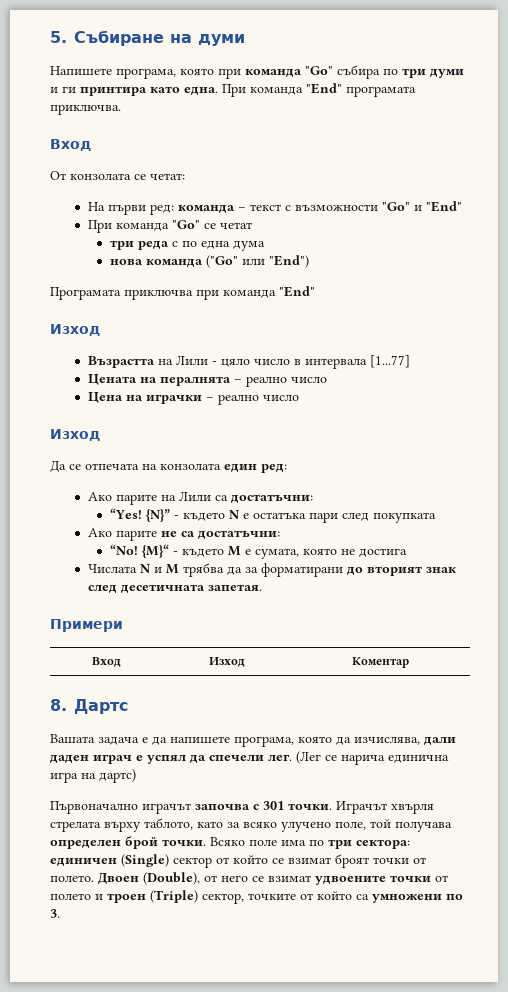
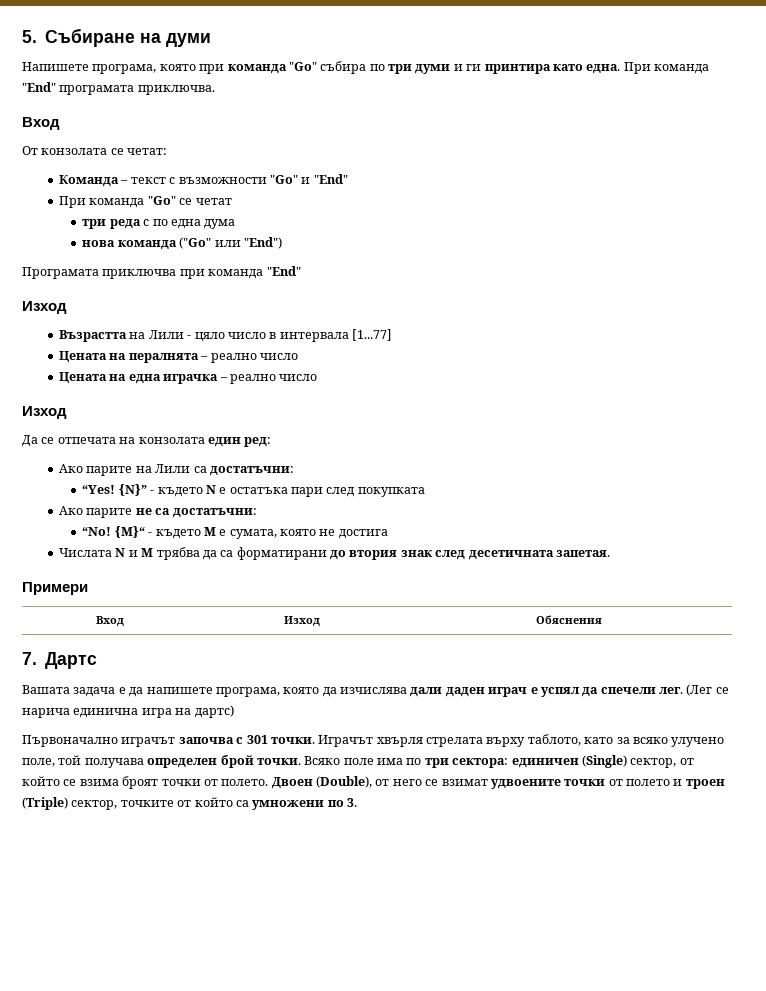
- На първи ред: команда – текст с възможности "Go" и "End"
+ Команда – текст с възможности "Go" и "End"
- Цена на играчки – реално число
+ Цената на една играчка – реално число
- Числата N и M трябва да за форматирани до вторият знак след десетичната запетая.
+ Числата N и M трябва да са форматирани до втория знак след десетичната запетая.
- Вход | Изход | Коментар
- 8. Дартс
+ Вход | Изход | Обяснения
+ 7. Дартс
- Вашата задача е да напишете програма, която да изчислява, дали даден играч е успял да спечели лег.
+ Вашата задача е да напишете програма, която да изчислява дали даден играч е успял да спечели лег.
- Всяко поле има по три сектора: единичен (Single) сектор от който се взимат броят точки от полето.
+ Всяко поле има по три сектора: единичен (Single) сектор, от който се взима броят точки от полето.

